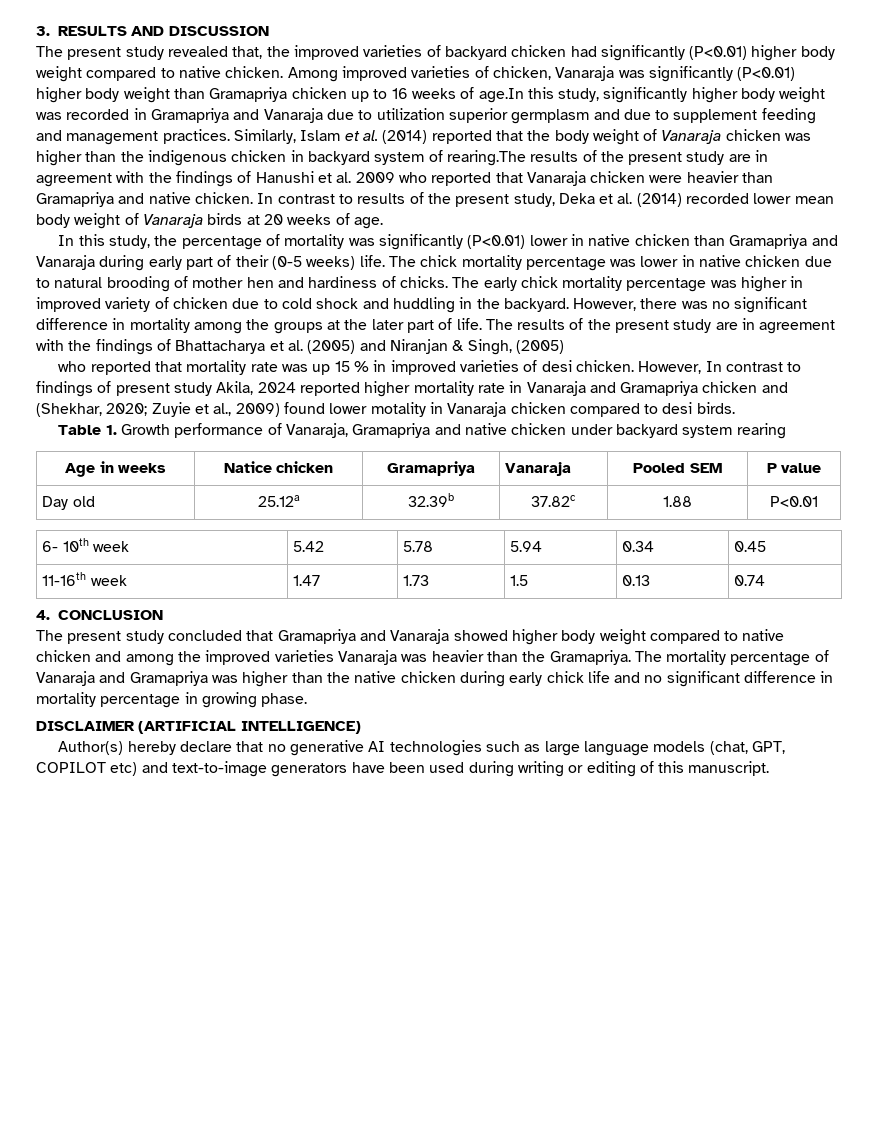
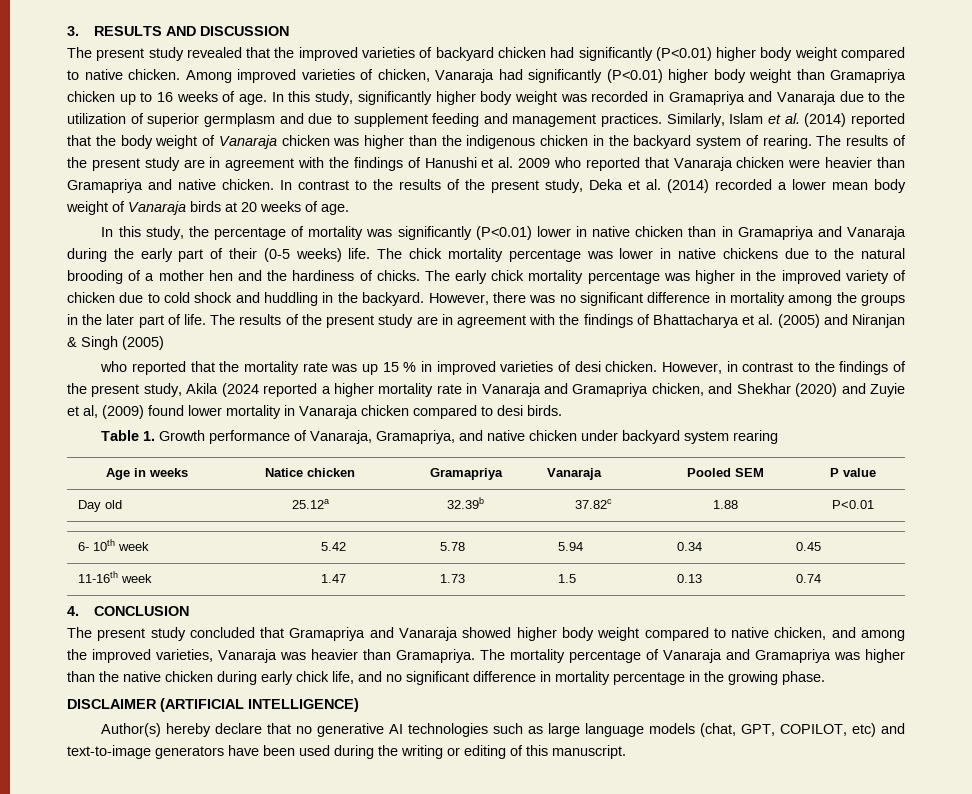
- The present study revealed that, the improved varieties of backyard chicken had significantly (P<0.01) higher body weight compared to native chicken.
+ The present study revealed that the improved varieties of backyard chicken had significantly (P<0.01) higher body weight compared to native chicken.
- Among improved varieties of chicken, Vanaraja was significantly (P<0.01) higher body weight than Gramapriya chicken up to 16 weeks of age.In this study, significantly higher body weight was recorded in Gramapriya and Vanaraja due to utilization superior germplasm and due to supplement feeding and management practices.
+ Among improved varieties of chicken, Vanaraja had significantly (P<0.01) higher body weight than Gramapriya chicken up to 16 weeks of age. In this study, significantly higher body weight was recorded in Gramapriya and Vanaraja due to the utilization of superior germplasm and due to supplement feeding and management practices.
- Similarly, Islam et al. (2014) reported that the body weight of Vanaraja chicken was higher than the indigenous chicken in backyard system of rearing.The results of the present study are in agreement with the findings of Hanushi et al. 2009 who reported that Vanaraja chicken were heavier than Gramapriya and native chicken.
+ Similarly, Islam et al. (2014) reported that the body weight of Vanaraja chicken was higher than the indigenous chicken in the backyard system of rearing. The results of the present study are in agreement with the findings of Hanushi et al. 2009 who reported that Vanaraja chicken were heavier than Gramapriya and native chicken.
- In contrast to results of the present study, Deka et al. (2014) recorded lower mean body weight of Vanaraja birds at 20 weeks of age.
+ In contrast to the results of the present study, Deka et al. (2014) recorded a lower mean body weight of Vanaraja birds at 20 weeks of age.
- In this study, the percentage of mortality was significantly (P<0.01) lower in native chicken than Gramapriya and Vanaraja during early part of their (0-5 weeks) life.
+ In this study, the percentage of mortality was significantly (P<0.01) lower in native chicken than in Gramapriya and Vanaraja during the early part of their (0-5 weeks) life.
- The chick mortality percentage was lower in native chicken due to natural brooding of mother hen and hardiness of chicks.
+ The chick mortality percentage was lower in native chickens due to the natural brooding of a mother hen and the hardiness of chicks.
- The early chick mortality percentage was higher in improved variety of chicken due to cold shock and huddling in the backyard.
+ The early chick mortality percentage was higher in the improved variety of chicken due to cold shock and huddling in the backyard.
- However, there was no significant difference in mortality among the groups at the later part of life.
+ However, there was no significant difference in mortality among the groups in the later part of life.
- The results of the present study are in agreement with the findings of Bhattacharya et al. (2005) and Niranjan & Singh, (2005)
+ The results of the present study are in agreement with the findings of Bhattacharya et al. (2005) and Niranjan & Singh (2005)
- who reported that mortality rate was up 15 % in improved varieties of desi chicken.
+ who reported that the mortality rate was up 15 % in improved varieties of desi chicken.
- However, In contrast to findings of present study Akila, 2024 reported higher mortality rate in Vanaraja and Gramapriya chicken and (Shekhar, 2020; Zuyie et al., 2009) found lower motality in Vanaraja chicken compared to desi birds.
+ However, in contrast to the findings of the present study, Akila (2024 reported a higher mortality rate in Vanaraja and Gramapriya chicken, and Shekhar (2020) and Zuyie et al, (2009) found lower mortality in Vanaraja chicken compared to desi birds.
- Table 1. Growth performance of Vanaraja, Gramapriya and native chicken under backyard system rearing
+ Table 1. Growth performance of Vanaraja, Gramapriya, and native chicken under backyard system rearing
- The present study concluded that Gramapriya and Vanaraja showed higher body weight compared to native chicken and among the improved varieties Vanaraja was heavier than the Gramapriya.
+ The present study concluded that Gramapriya and Vanaraja showed higher body weight compared to native chicken, and among the improved varieties, Vanaraja was heavier than Gramapriya.
- The mortality percentage of Vanaraja and Gramapriya was higher than the native chicken during early chick life and no significant difference in mortality percentage in growing phase.
+ The mortality percentage of Vanaraja and Gramapriya was higher than the native chicken during early chick life, and no significant difference in mortality percentage in the growing phase.
- Author(s) hereby declare that no generative AI technologies such as large language models (chat, GPT, COPILOT etc) and text-to-image generators have been used during writing or editing of this manuscript.
+ Author(s) hereby declare that no generative AI technologies such as large language models (chat, GPT, COPILOT, etc) and text-to-image generators have been used during the writing or editing of this manuscript.

